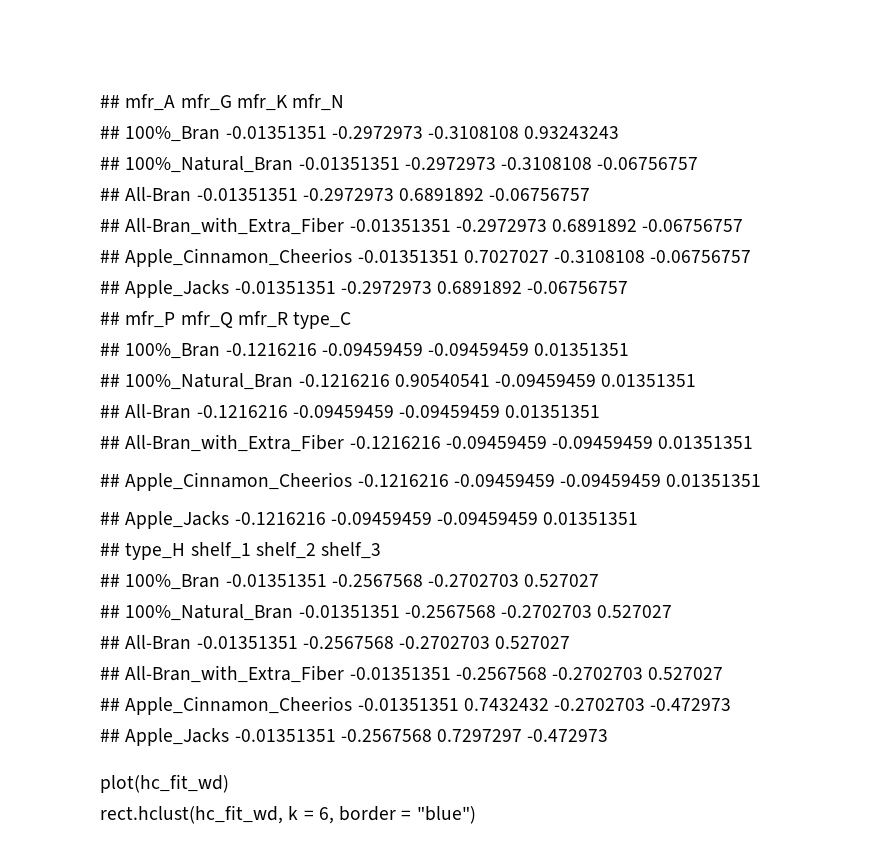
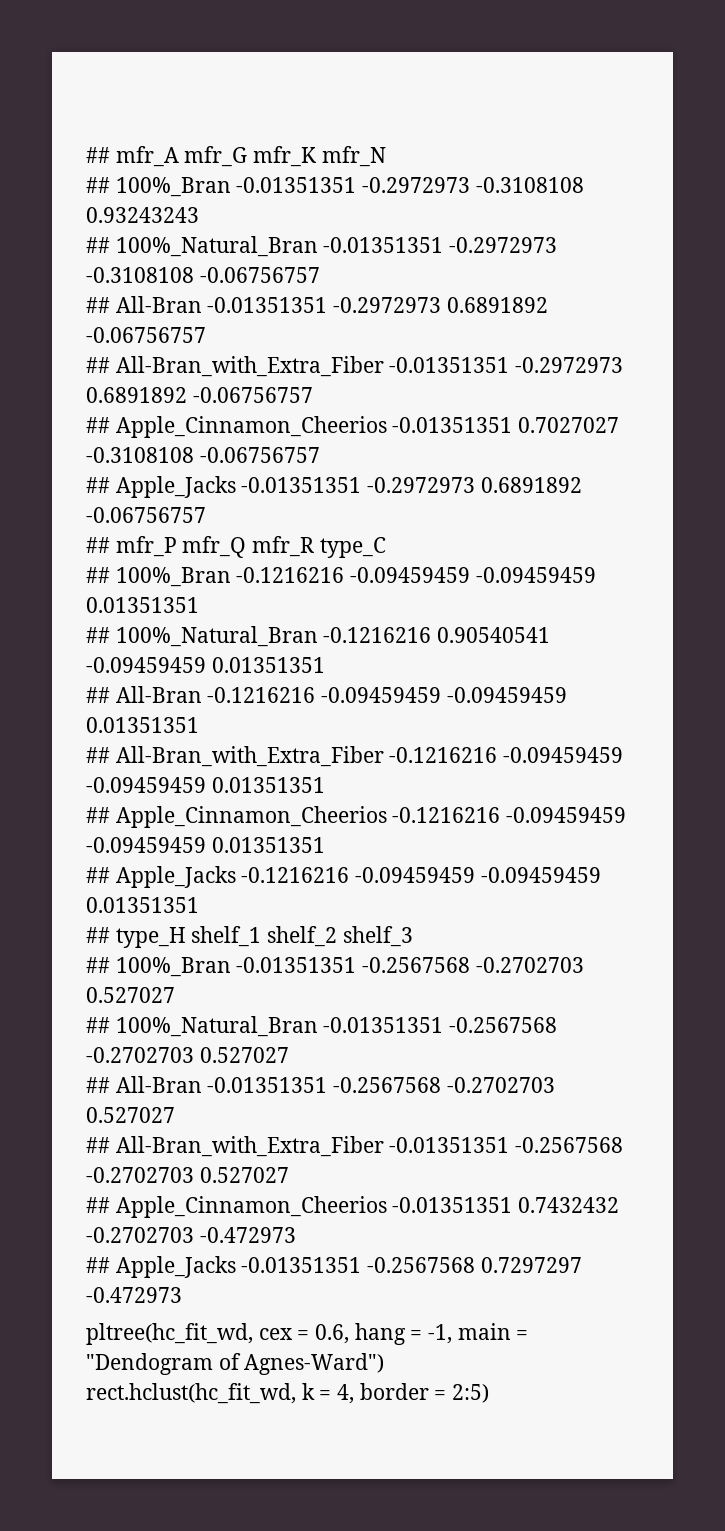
- plot(hc_fit_wd)
+ pltree(hc_fit_wd, cex = 0.6, hang = -1, main = "Dendogram of Agnes-Ward")
- rect.hclust(hc_fit_wd, k = 6, border = "blue")
+ rect.hclust(hc_fit_wd, k = 4, border = 2:5)

